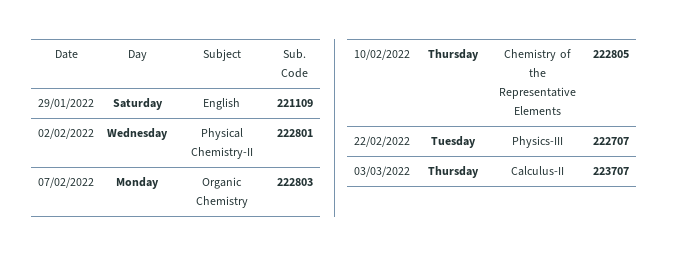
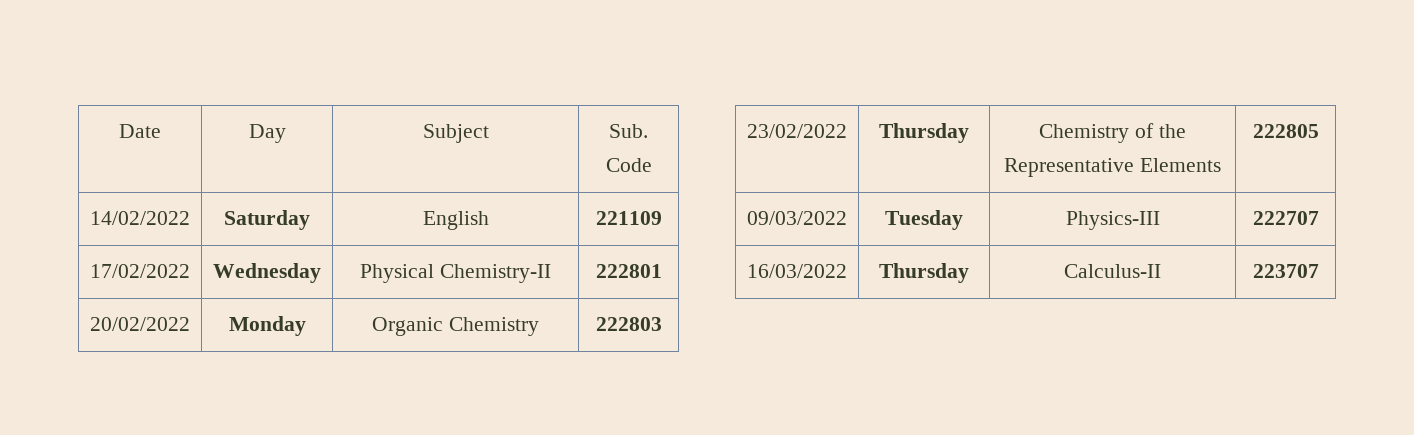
- 29/01/2022 | Saturday | English | 221109
+ 14/02/2022 | Saturday | English | 221109
- 02/02/2022 | Wednesday | Physical Chemistry-II | 222801
+ 17/02/2022 | Wednesday | Physical Chemistry-II | 222801
- 07/02/2022 | Monday | Organic Chemistry | 222803
+ 20/02/2022 | Monday | Organic Chemistry | 222803
- 10/02/2022 | Thursday | Chemistry of the Representative Elements | 222805
+ 23/02/2022 | Thursday | Chemistry of the Representative Elements | 222805
- 22/02/2022 | Tuesday | Physics-III | 222707
+ 09/03/2022 | Tuesday | Physics-III | 222707
- 03/03/2022 | Thursday | Calculus-II | 223707
+ 16/03/2022 | Thursday | Calculus-II | 223707

